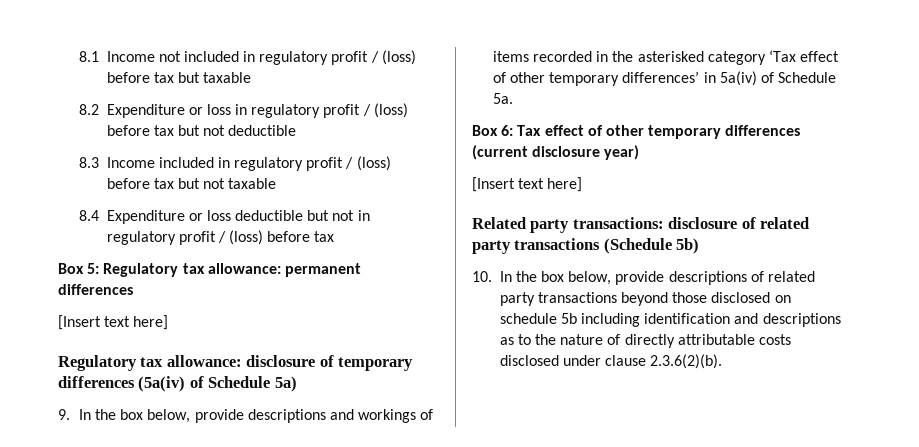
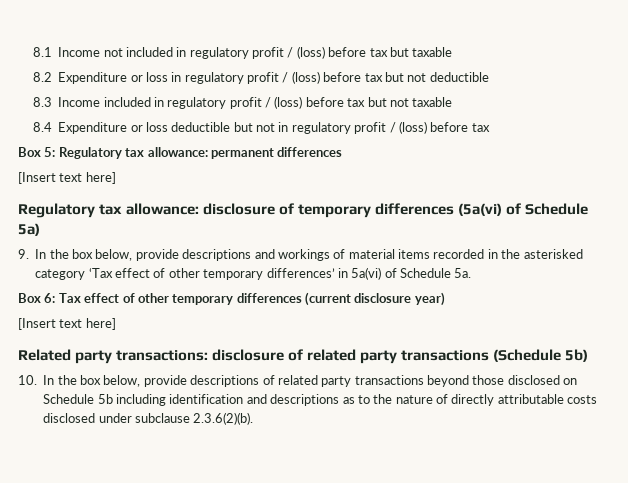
- Regulatory tax allowance: disclosure of temporary differences (5a(iv) of Schedule 5a)
+ Regulatory tax allowance: disclosure of temporary differences (5a(vi) of Schedule 5a)
- 9. In the box below, provide descriptions and workings of items recorded in the asterisked category ‘Tax effect of other temporary differences’ in 5a(iv) of Schedule 5a.
+ 9. In the box below, provide descriptions and workings of material items recorded in the asterisked category ‘Tax effect of other temporary differences’ in 5a(vi) of Schedule 5a.
- 10. In the box below, provide descriptions of related party transactions beyond those disclosed on schedule 5b including identification and descriptions as to the nature of directly attributable costs disclosed under clause 2.3.6(2)(b).
+ 10. In the box below, provide descriptions of related party transactions beyond those disclosed on Schedule 5b including identification and descriptions as to the nature of directly attributable costs disclosed under subclause 2.3.6(2)(b).

